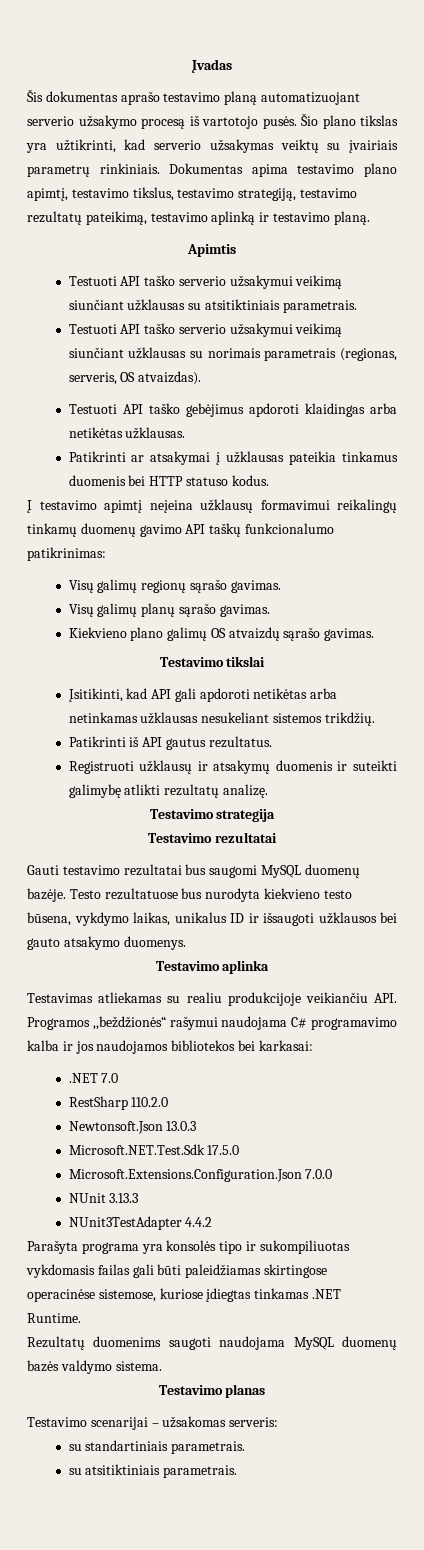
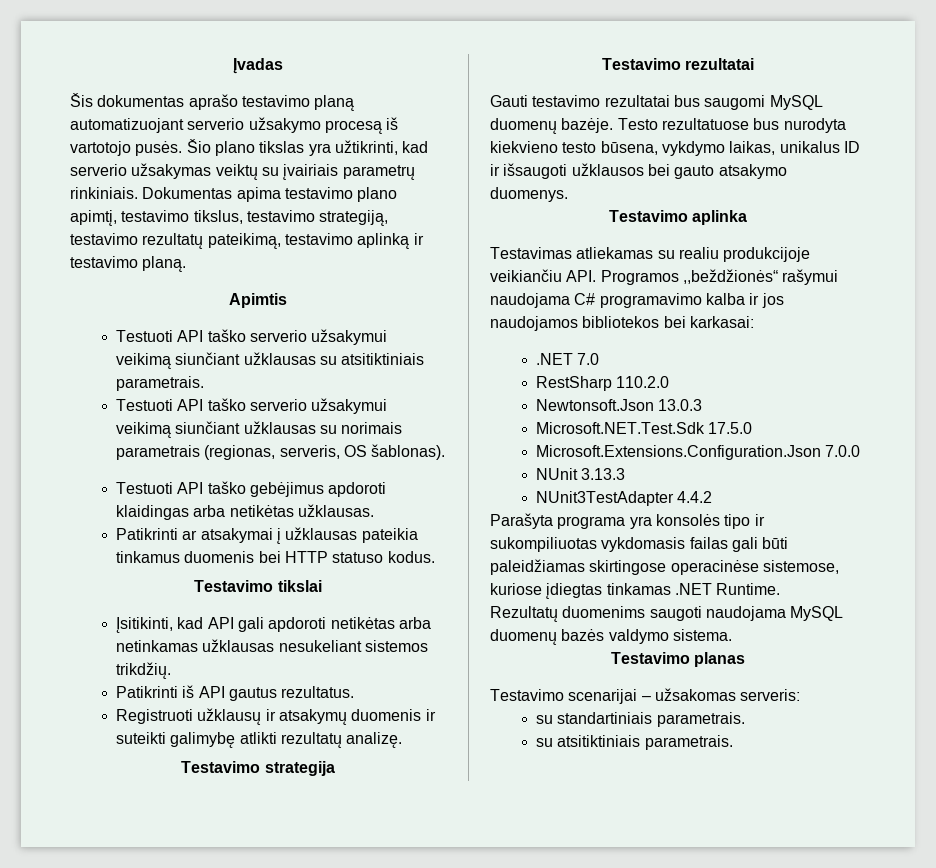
- Testuoti API taško serverio užsakymui veikimą siunčiant užklausas su norimais parametrais (regionas, serveris, OS atvaizdas).
+ Testuoti API taško serverio užsakymui veikimą siunčiant užklausas su norimais parametrais (regionas, serveris, OS šablonas).
- Į testavimo apimtį neįeina užklausų formavimui reikalingų tinkamų duomenų gavimo API taškų funkcionalumo patikrinimas:
- Visų galimų regionų sąrašo gavimas.
- Visų galimų planų sąrašo gavimas.
- Kiekvieno plano galimų OS atvaizdų sąrašo gavimas.

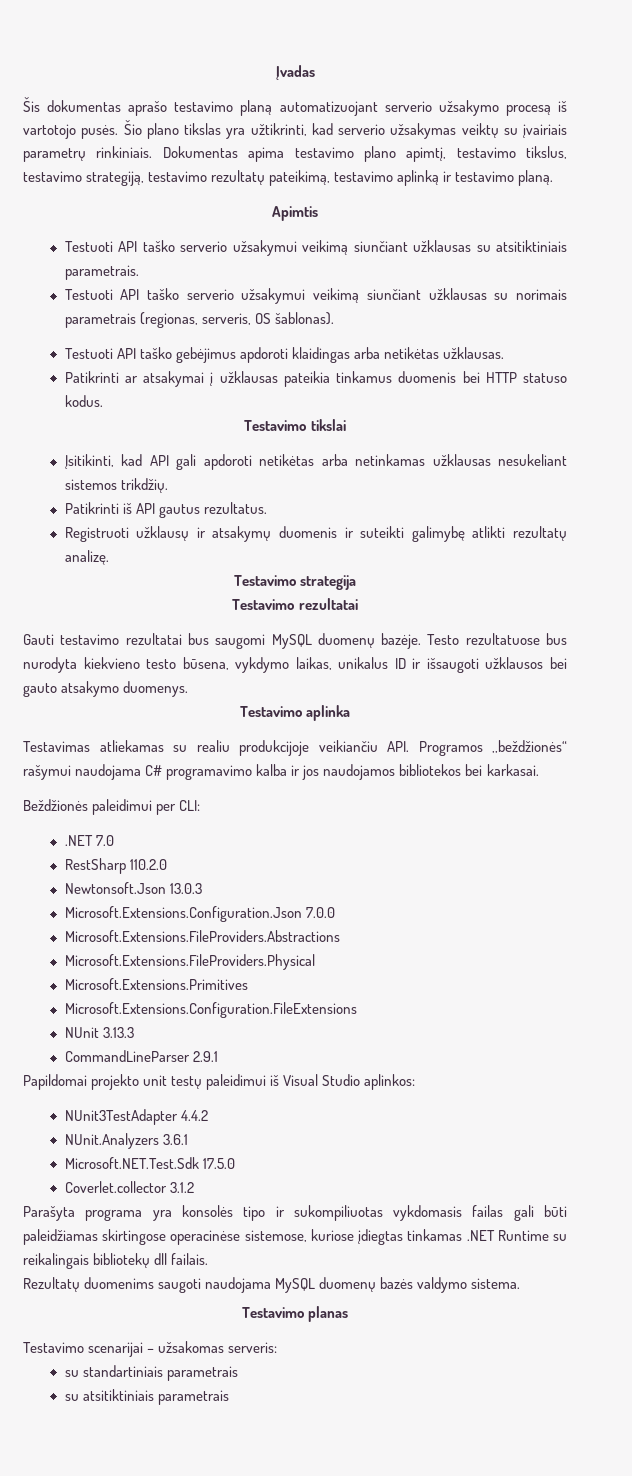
- Testavimas atliekamas su realiu produkcijoje veikiančiu API. Programos ,,beždžionės“ rašymui naudojama C# programavimo kalba ir jos naudojamos bibliotekos bei karkasai:
+ Testavimas atliekamas su realiu produkcijoje veikiančiu API. Programos ,,beždžionės“ rašymui naudojama C# programavimo kalba ir jos naudojamos bibliotekos bei karkasai.
+ Beždžionės paleidimui per CLI:
- Microsoft.NET.Test.Sdk 17.5.0
+ Microsoft.Extensions.FileProviders.Abstractions
+ Microsoft.Extensions.FileProviders.Physical
+ Microsoft.Extensions.Primitives
+ Microsoft.Extensions.Configuration.FileExtensions
  NUnit 3.13.3
+ CommandLineParser 2.9.1
+ Papildomai projekto unit testų paleidimui iš Visual Studio aplinkos:
  NUnit3TestAdapter 4.4.2
+ NUnit.Analyzers 3.6.1
+ Microsoft.NET.Test.Sdk 17.5.0
+ Coverlet.collector 3.1.2
- Parašyta programa yra konsolės tipo ir sukompiliuotas vykdomasis failas gali būti paleidžiamas skirtingose operacinėse sistemose, kuriose įdiegtas tinkamas .NET Runtime.
+ Parašyta programa yra konsolės tipo ir sukompiliuotas vykdomasis failas gali būti paleidžiamas skirtingose operacinėse sistemose, kuriose įdiegtas tinkamas .NET Runtime su reikalingais bibliotekų dll failais.
- su standartiniais parametrais.
- su atsitiktiniais parametrais.
+ su standartiniais parametrais
+ su atsitiktiniais parametrais

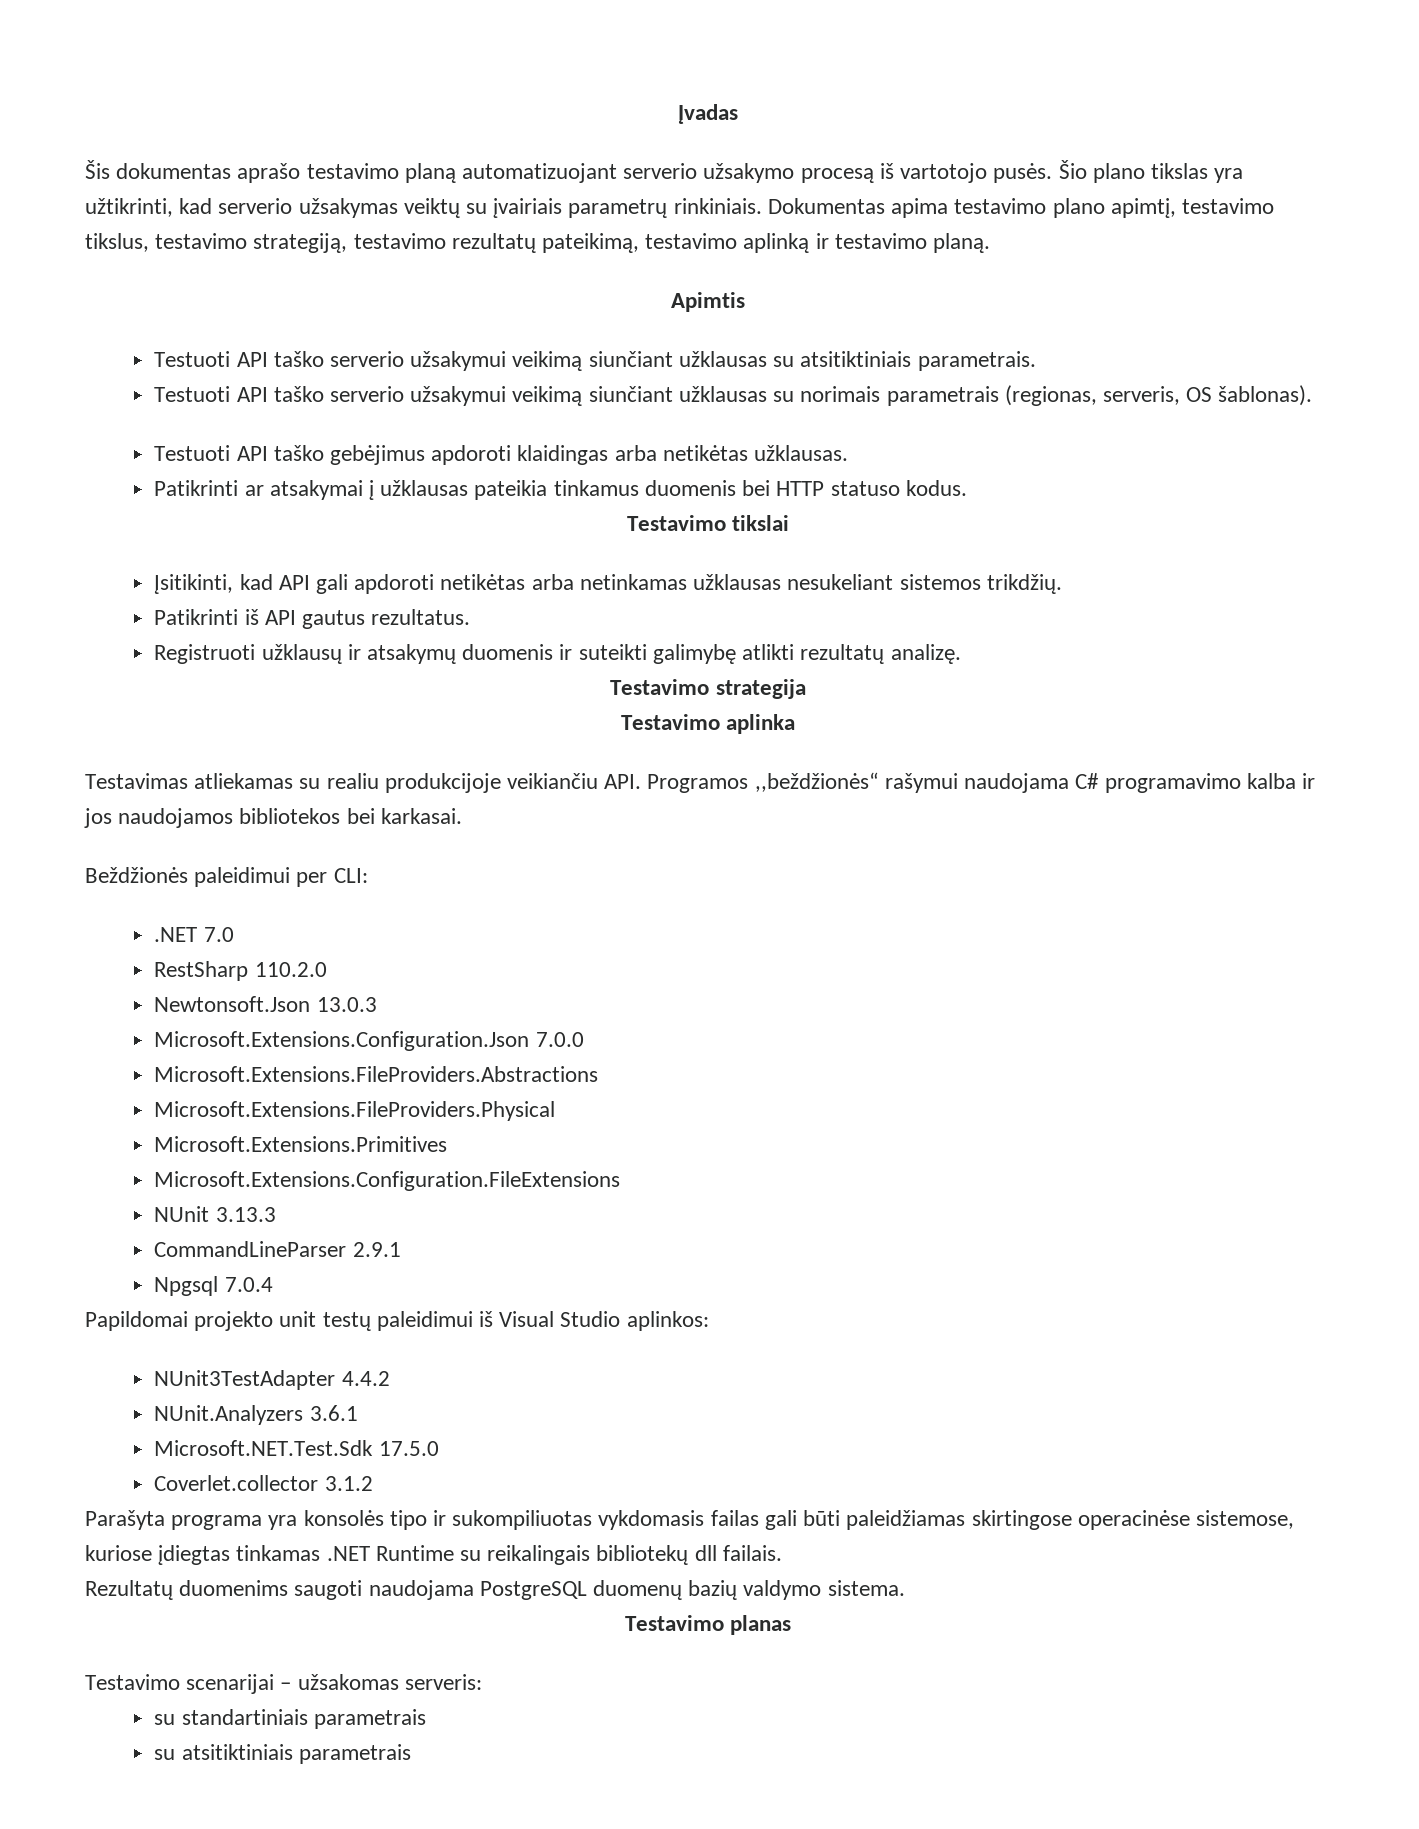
- Testavimo rezultatai
- Gauti testavimo rezultatai bus saugomi MySQL duomenų bazėje. Testo rezultatuose bus nurodyta kiekvieno testo būsena, vykdymo laikas, unikalus ID ir išsaugoti užklausos bei gauto atsakymo duomenys.
+ Npgsql 7.0.4
- Rezultatų duomenims saugoti naudojama MySQL duomenų bazės valdymo sistema.
+ Rezultatų duomenims saugoti naudojama PostgreSQL duomenų bazių valdymo sistema.

